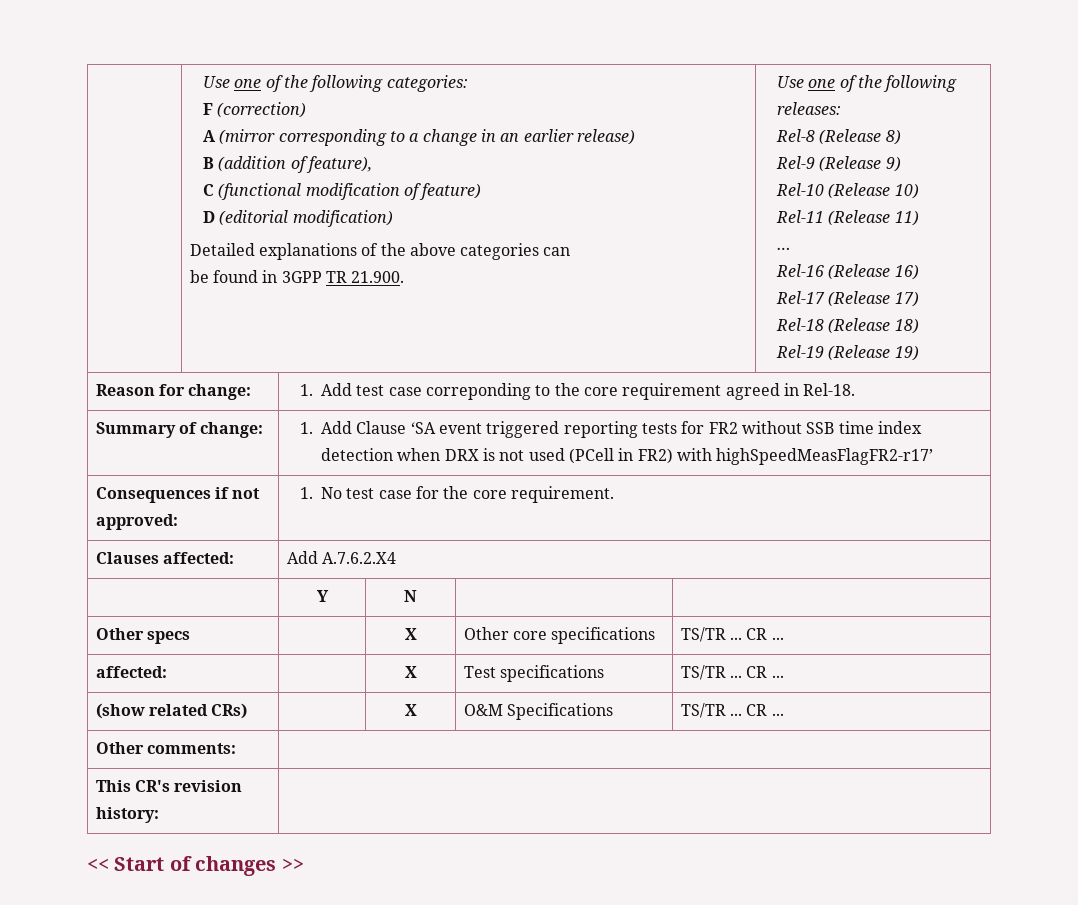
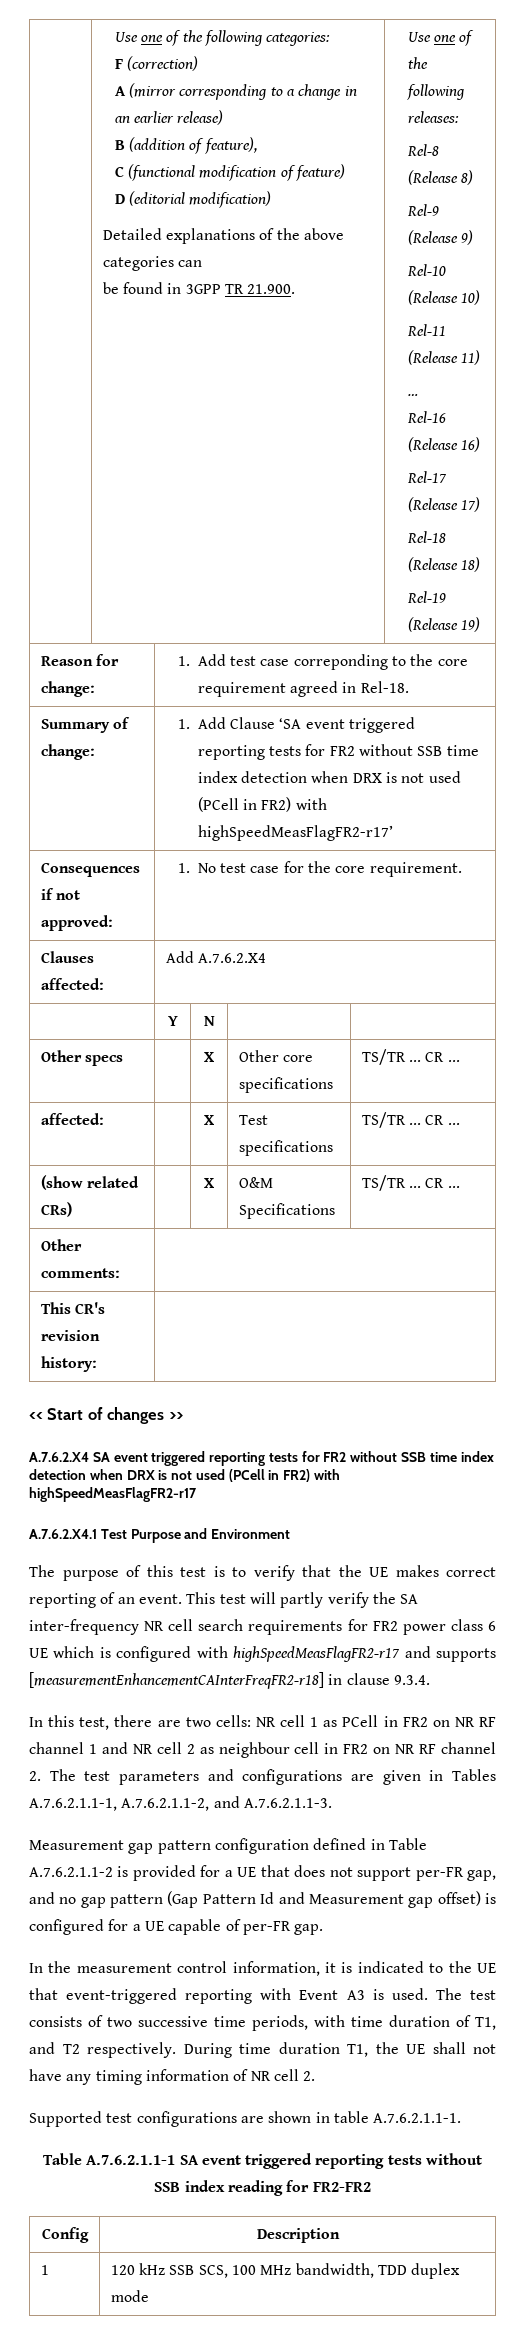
+ A.7.6.2.X4 SA event triggered reporting tests for FR2 without SSB time index detection when DRX is not used (PCell in FR2) with highSpeedMeasFlagFR2-r17
+ A.7.6.2.X4.1 Test Purpose and Environment
+ The purpose of this test is to verify that the UE makes correct reporting of an event. This test will partly verify the SA inter-frequency NR cell search requirements for FR2 power class 6 UE which is configured with highSpeedMeasFlagFR2-r17 and supports [measurementEnhancementCAInterFreqFR2-r18] in clause 9.3.4.
+ In this test, there are two cells: NR cell 1 as PCell in FR2 on NR RF channel 1 and NR cell 2 as neighbour cell in FR2 on NR RF channel 2. The test parameters and configurations are given in Tables A.7.6.2.1.1-1, A.7.6.2.1.1-2, and A.7.6.2.1.1-3.
+ Measurement gap pattern configuration defined in Table A.7.6.2.1.1-2 is provided for a UE that does not support per-FR gap, and no gap pattern (Gap Pattern Id and Measurement gap offset) is configured for a UE capable of per-FR gap.
+ In the measurement control information, it is indicated to the UE that event-triggered reporting with Event A3 is used. The test consists of two successive time periods, with time duration of T1, and T2 respectively. During time duration T1, the UE shall not have any timing information of NR cell 2.
+ Supported test configurations are shown in table A.7.6.2.1.1-1.
+ Table A.7.6.2.1.1-1 SA event triggered reporting tests without SSB index reading for FR2-FR2
+ Config | Description
+ 1 | 120 kHz SSB SCS, 100 MHz bandwidth, TDD duplex mode

